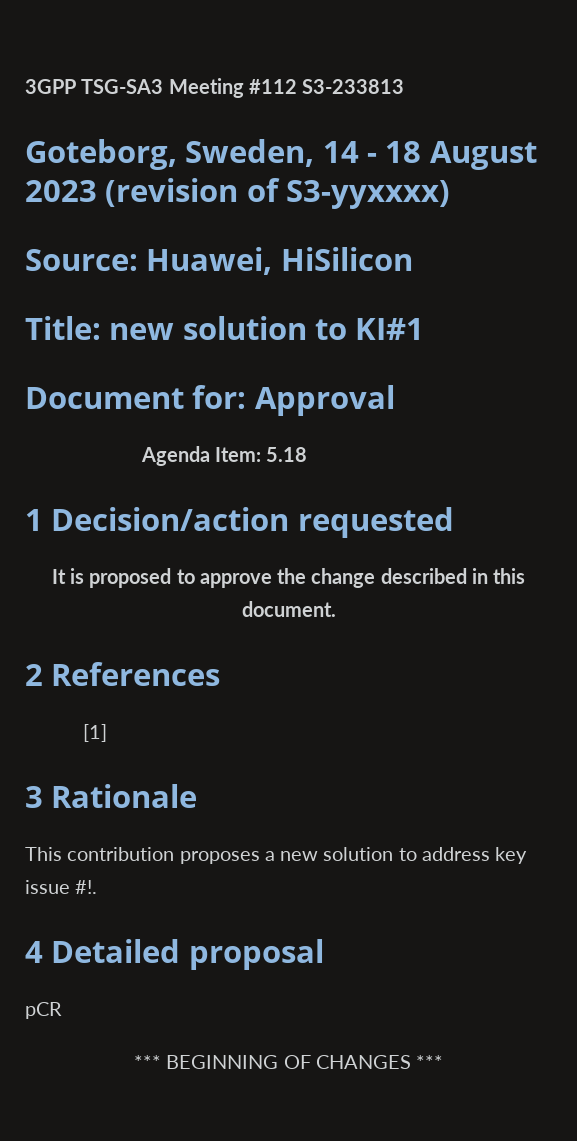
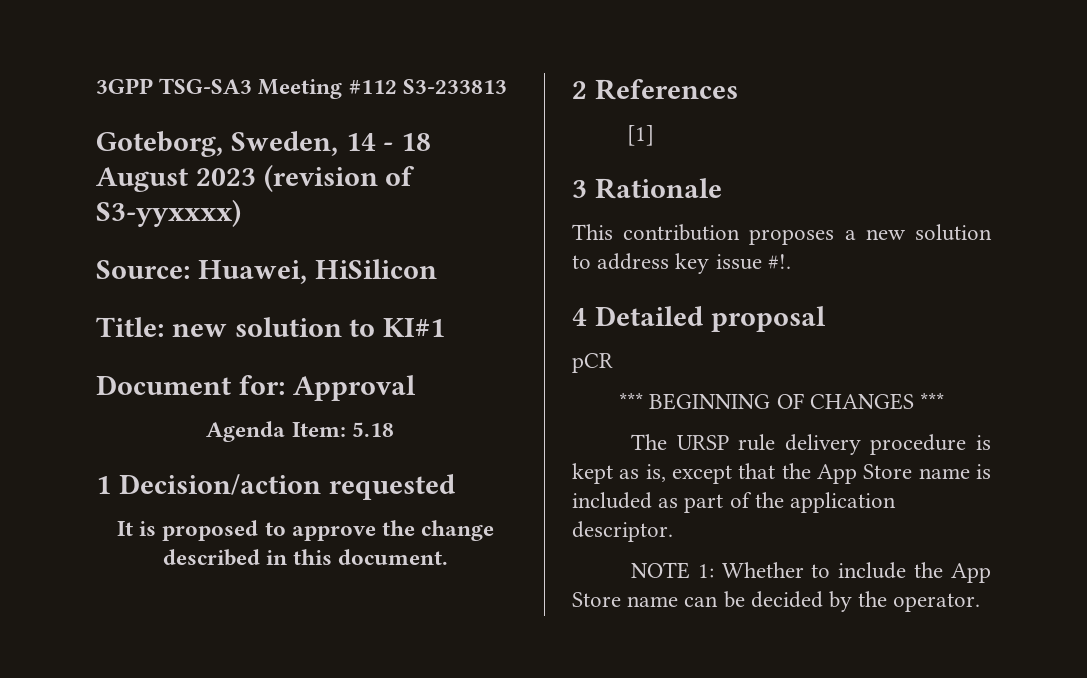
+ The URSP rule delivery procedure is kept as is, except that the App Store name is included as part of the application descriptor.
+ NOTE 1: Whether to include the App Store name can be decided by the operator.

